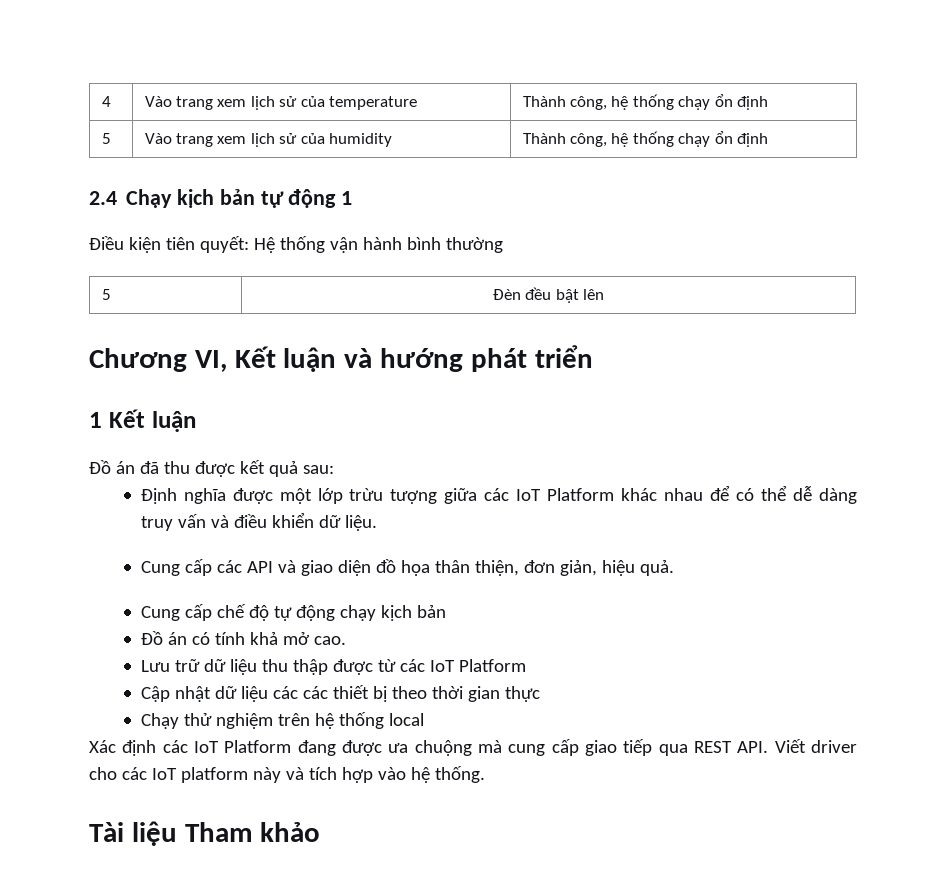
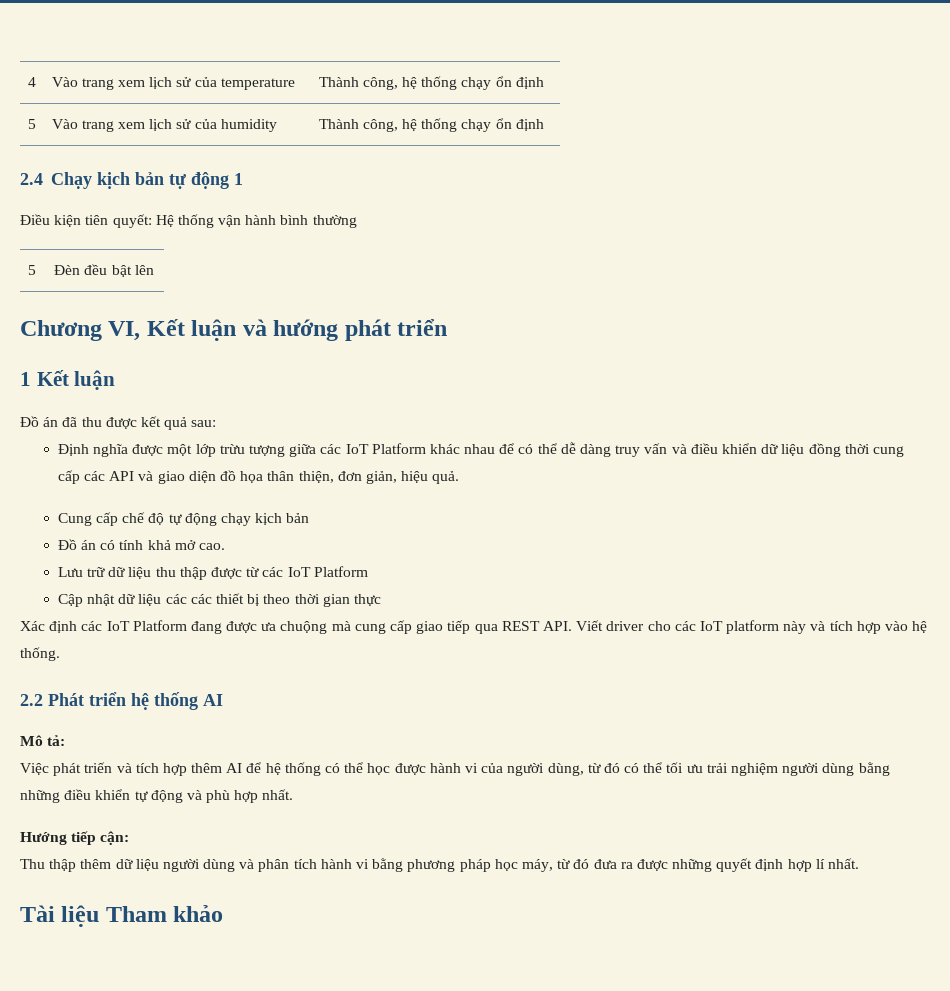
- Định nghĩa được một lớp trừu tượng giữa các IoT Platform khác nhau để có thể dễ dàng truy vấn và điều khiển dữ liệu.
- Cung cấp các API và giao diện đồ họa thân thiện, đơn giản, hiệu quả.
+ Định nghĩa được một lớp trừu tượng giữa các IoT Platform khác nhau để có thể dễ dàng truy vấn và điều khiển dữ liệu đồng thời cung cấp các API và giao diện đồ họa thân thiện, đơn giản, hiệu quả.
- Chạy thử nghiệm trên hệ thống local
+ 2.2 Phát triển hệ thống AI
+ Mô tả:
+ Việc phát triến và tích hợp thêm AI để hệ thống có thể học được hành vi của người dùng, từ đó có thể tối ưu trải nghiệm người dùng bằng những điều khiển tự động và phù hợp nhất.
+ Hướng tiếp cận:
+ Thu thập thêm dữ liệu người dùng và phân tích hành vi bằng phương pháp học máy, từ đó đưa ra được những quyết định hợp lí nhất.

